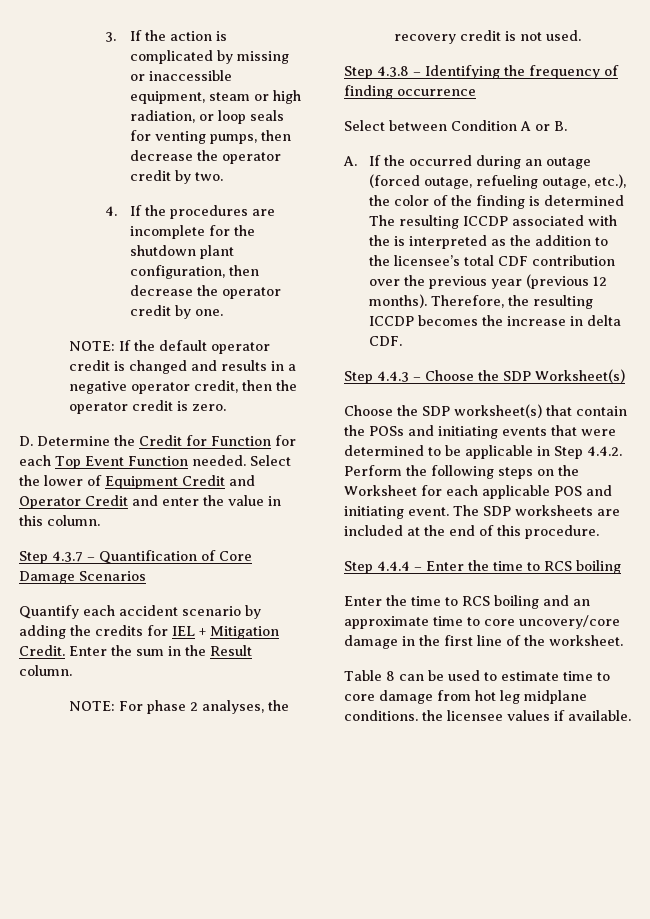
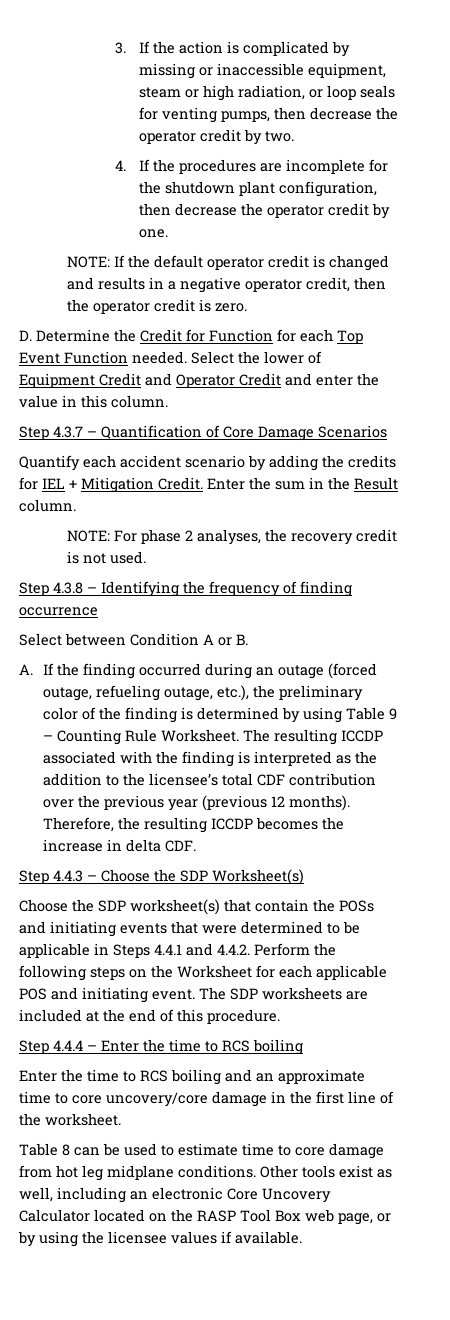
- A. If the occurred during an outage (forced outage, refueling outage, etc.), the color of the finding is determined The resulting ICCDP associated with the is interpreted as the addition to the licensee’s total CDF contribution over the previous year (previous 12 months).
+ A. If the finding occurred during an outage (forced outage, refueling outage, etc.), the preliminary color of the finding is determined by using Table 9 – Counting Rule Worksheet. The resulting ICCDP associated with the finding is interpreted as the addition to the licensee’s total CDF contribution over the previous year (previous 12 months).
- Choose the SDP worksheet(s) that contain the POSs and initiating events that were determined to be applicable in Step 4.4.2. Perform the following steps on the Worksheet for each applicable POS and initiating event.
+ Choose the SDP worksheet(s) that contain the POSs and initiating events that were determined to be applicable in Steps 4.4.1 and 4.4.2. Perform the following steps on the Worksheet for each applicable POS and initiating event.
- Table 8 can be used to estimate time to core damage from hot leg midplane conditions. the licensee values if available.
+ Table 8 can be used to estimate time to core damage from hot leg midplane conditions. Other tools exist as well, including an electronic Core Uncovery Calculator located on the RASP Tool Box web page, or by using the licensee values if available.

